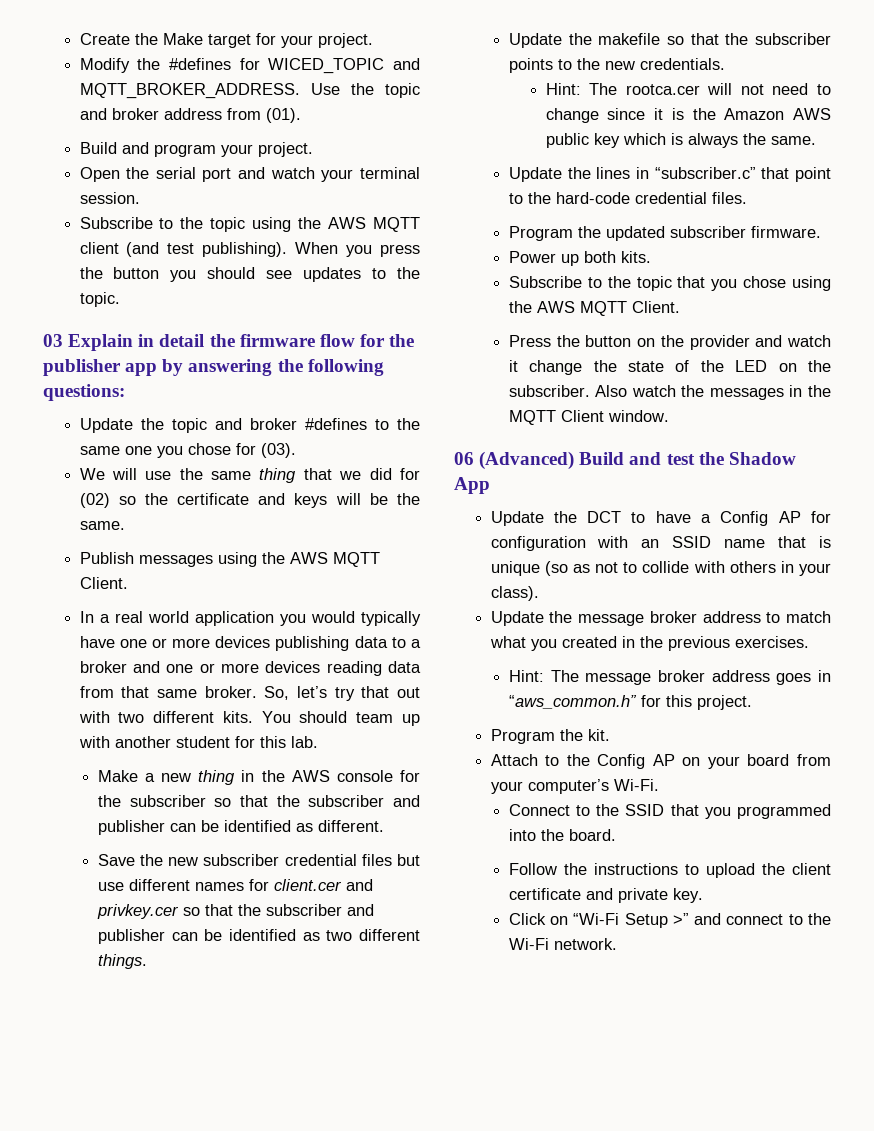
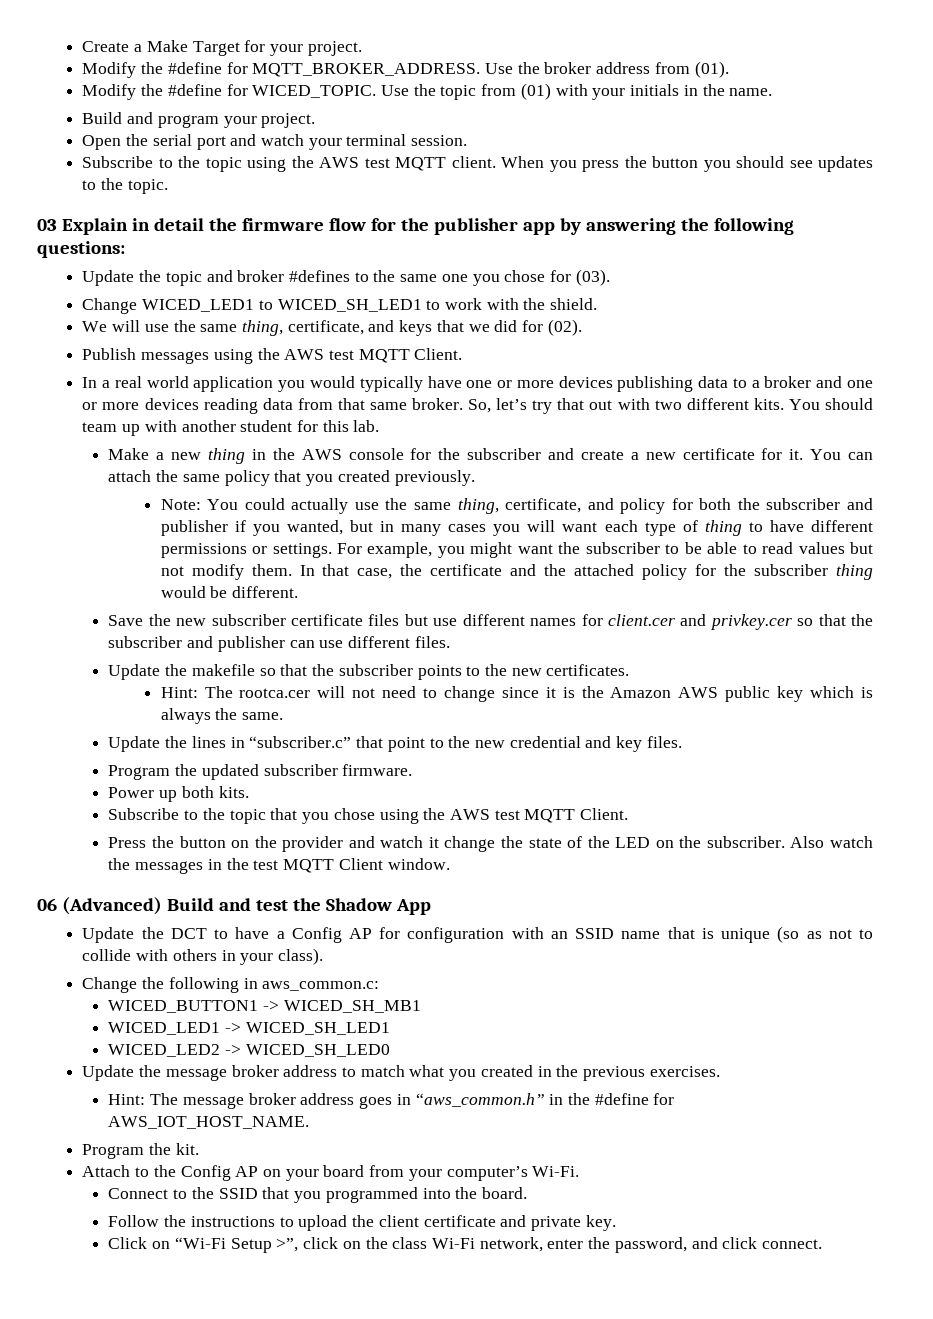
- Create the Make target for your project.
+ Create a Make Target for your project.
- Modify the #defines for WICED_TOPIC and MQTT_BROKER_ADDRESS.
+ Modify the #define for MQTT_BROKER_ADDRESS.
- Use the topic and broker address from (01).
+ Use the broker address from (01).
+ Modify the #define for WICED_TOPIC. Use the topic from (01) with your initials in the name.
- Subscribe to the topic using the AWS MQTT client (and test publishing).
+ Subscribe to the topic using the AWS test MQTT client.
+ Change WICED_LED1 to WICED_SH_LED1 to work with the shield.
- We will use the same thing that we did for (02) so the certificate and keys will be the same.
+ We will use the same thing, certificate, and keys that we did for (02).
- Publish messages using the AWS MQTT Client.
+ Publish messages using the AWS test MQTT Client.
- Make a new thing in the AWS console for the subscriber so that the subscriber and publisher can be identified as different.
+ Make a new thing in the AWS console for the subscriber and create a new certificate for it. You can attach the same policy that you created previously.
+ Note: You could actually use the same thing, certificate, and policy for both the subscriber and publisher if you wanted, but in many cases you will want each type of thing to have different permissions or settings. For example, you might want the subscriber to be able to read values but not modify them. In that case, the certificate and the attached policy for the subscriber thing would be different.
- Save the new subscriber credential files but use different names for client.cer and privkey.cer so that the subscriber and publisher can be identified as two different things.
+ Save the new subscriber certificate files but use different names for client.cer and privkey.cer so that the subscriber and publisher can use different files.
- Update the makefile so that the subscriber points to the new credentials.
+ Update the makefile so that the subscriber points to the new certificates.
- Update the lines in “subscriber.c” that point to the hard-code credential files.
+ Update the lines in “subscriber.c” that point to the new credential and key files.
- Subscribe to the topic that you chose using the AWS MQTT Client.
+ Subscribe to the topic that you chose using the AWS test MQTT Client.
- Also watch the messages in the MQTT Client window.
+ Also watch the messages in the test MQTT Client window.
+ Change the following in aws_common.c:
+ WICED_BUTTON1 -> WICED_SH_MB1
+ WICED_LED1 -> WICED_SH_LED1
+ WICED_LED2 -> WICED_SH_LED0
- Hint: The message broker address goes in “aws_common.h” for this project.
+ Hint: The message broker address goes in “aws_common.h” in the #define for AWS_IOT_HOST_NAME.
- Click on “Wi-Fi Setup >” and connect to the Wi-Fi network.
+ Click on “Wi-Fi Setup >”, click on the class Wi-Fi network, enter the password, and click connect.

